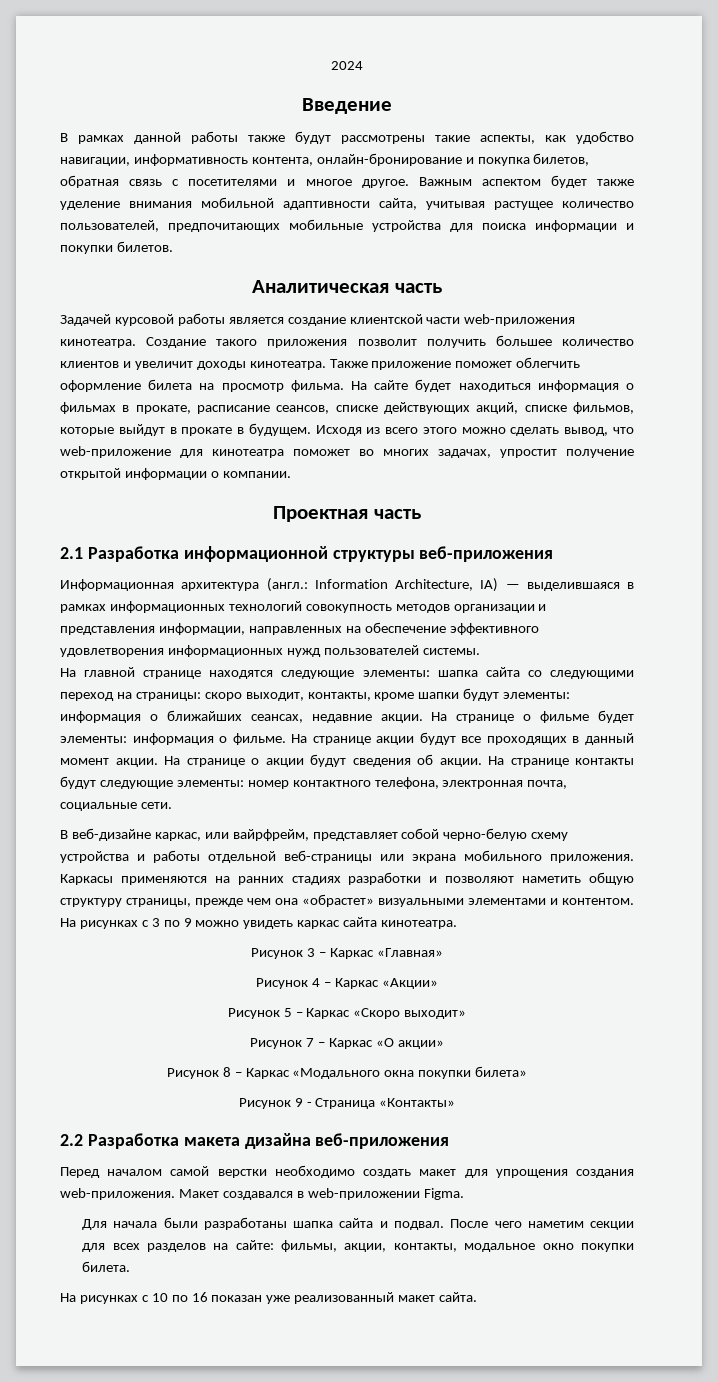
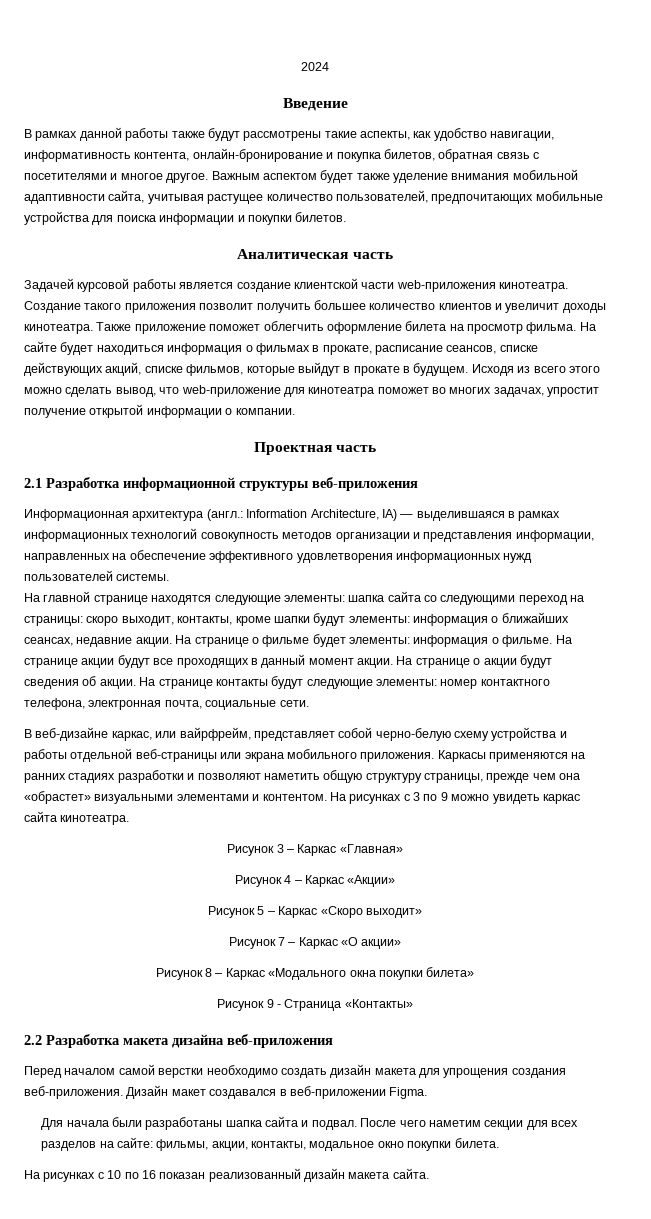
- Перед началом самой верстки необходимо создать макет для упрощения создания web-приложения. Макет создавался в web-приложении Figma.
+ Перед началом самой верстки необходимо создать дизайн макета для упрощения создания веб-приложения. Дизайн макет создавался в веб-приложении Figma.
- На рисунках с 10 по 16 показан уже реализованный макет сайта.
+ На рисунках с 10 по 16 показан реализованный дизайн макета сайта.

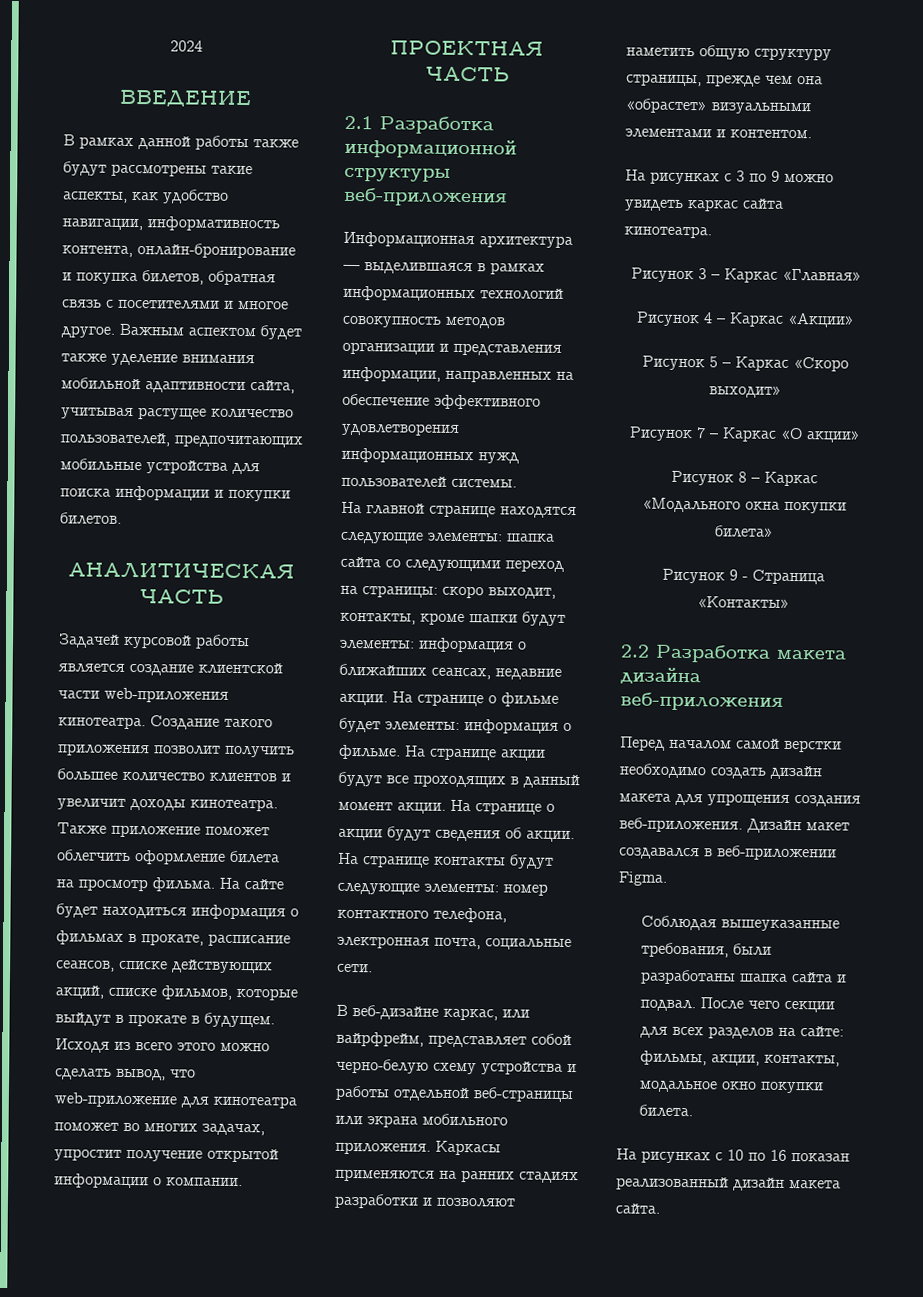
- Введение
+ ВВЕДЕНИЕ
- Аналитическая часть
+ АНАЛИТИЧЕСКАЯ ЧАСТЬ
- Проектная часть
+ ПРОЕКТНАЯ ЧАСТЬ
- Информационная архитектура (англ.: Information Architecture, IA) — выделившаяся в рамках информационных технологий совокупность методов организации и представления информации, направленных на обеспечение эффективного удовлетворения информационных нужд пользователей системы.
+ Информационная архитектура — выделившаяся в рамках информационных технологий совокупность методов организации и представления информации, направленных на обеспечение эффективного удовлетворения информационных нужд пользователей системы.
- Каркасы применяются на ранних стадиях разработки и позволяют наметить общую структуру страницы, прежде чем она «обрастет» визуальными элементами и контентом. На рисунках с 3 по 9 можно увидеть каркас сайта кинотеатра.
+ Каркасы применяются на ранних стадиях разработки и позволяют наметить общую структуру страницы, прежде чем она «обрастет» визуальными элементами и контентом.
+ На рисунках с 3 по 9 можно увидеть каркас сайта кинотеатра.
- Для начала были разработаны шапка сайта и подвал.
+ Соблюдая вышеуказанные требования, были разработаны шапка сайта и подвал.
- После чего наметим секции для всех разделов на сайте: фильмы, акции, контакты, модальное окно покупки билета.
+ После чего секции для всех разделов на сайте: фильмы, акции, контакты, модальное окно покупки билета.

